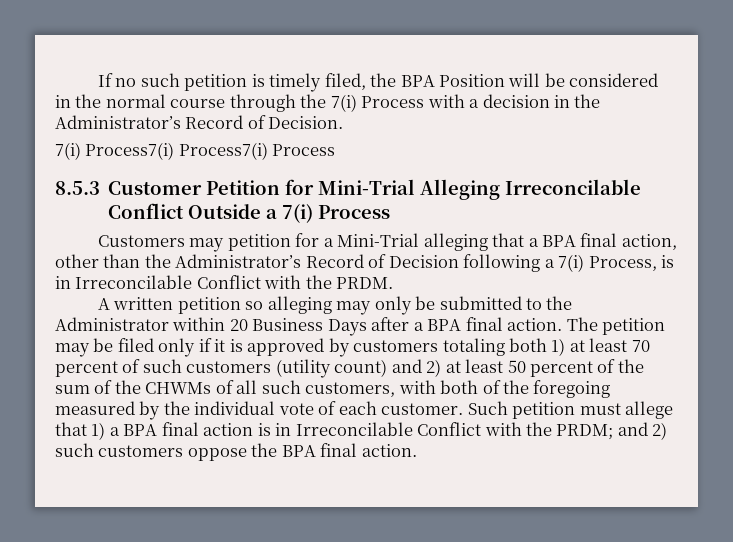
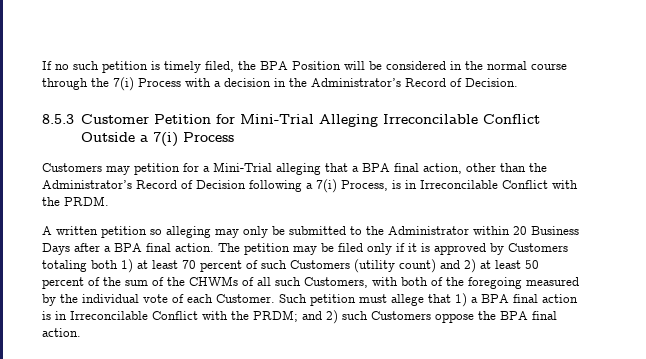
- 7(i) Process7(i) Process7(i) Process
- The petition may be filed only if it is approved by customers totaling both 1) at least 70 percent of such customers (utility count) and 2) at least 50 percent of the sum of the CHWMs of all such customers, with both of the foregoing measured by the individual vote of each customer.
+ The petition may be filed only if it is approved by Customers totaling both 1) at least 70 percent of such Customers (utility count) and 2) at least 50 percent of the sum of the CHWMs of all such Customers, with both of the foregoing measured by the individual vote of each Customer.
- Such petition must allege that 1) a BPA final action is in Irreconcilable Conflict with the PRDM; and 2) such customers oppose the BPA final action.
+ Such petition must allege that 1) a BPA final action is in Irreconcilable Conflict with the PRDM; and 2) such Customers oppose the BPA final action.

